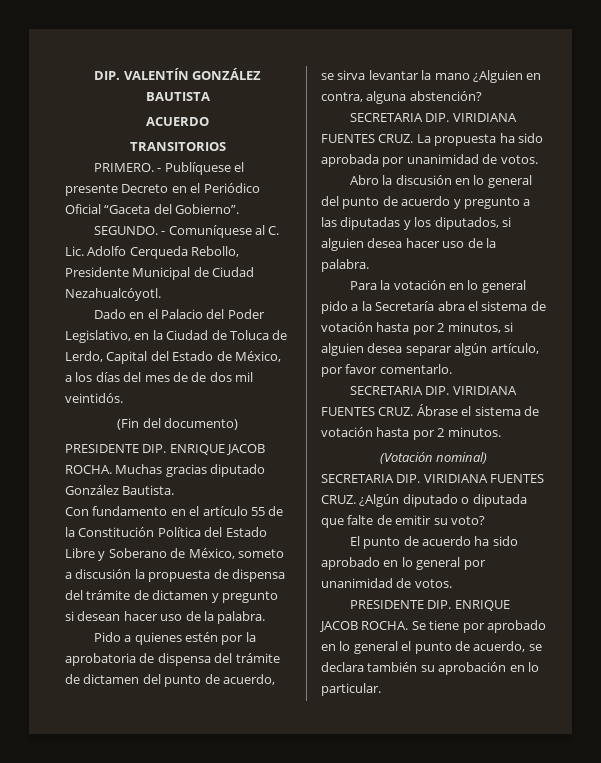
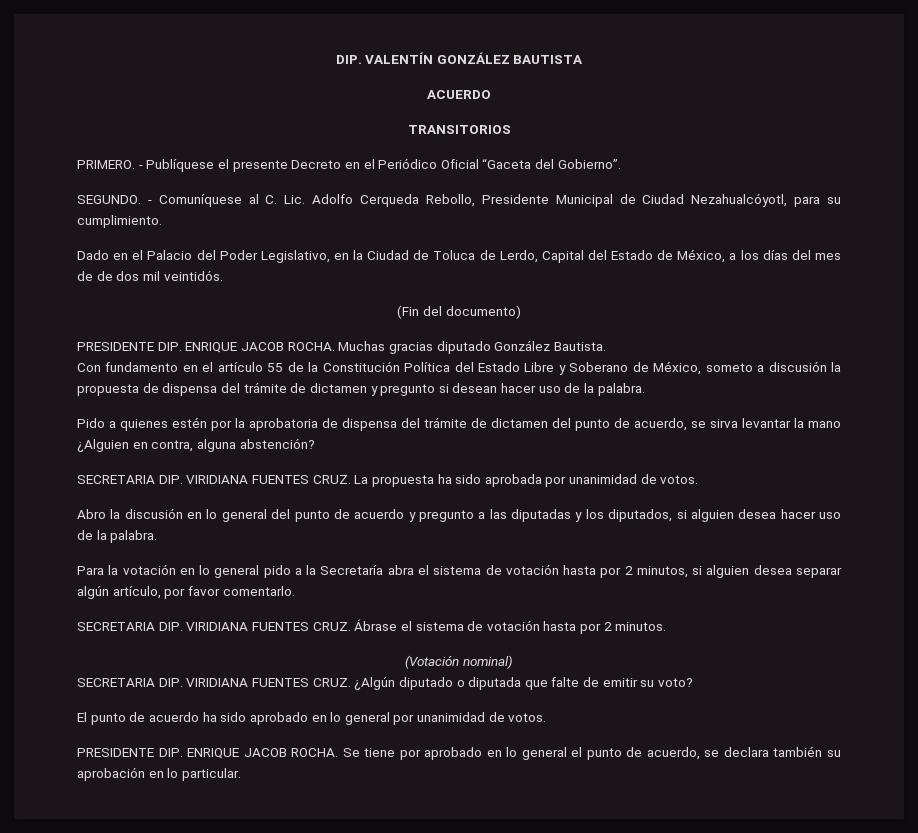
- - Comuníquese al C. Lic. Adolfo Cerqueda Rebollo, Presidente Municipal de Ciudad Nezahualcóyotl.
+ - Comuníquese al C. Lic. Adolfo Cerqueda Rebollo, Presidente Municipal de Ciudad Nezahualcóyotl, para su cumplimiento.

